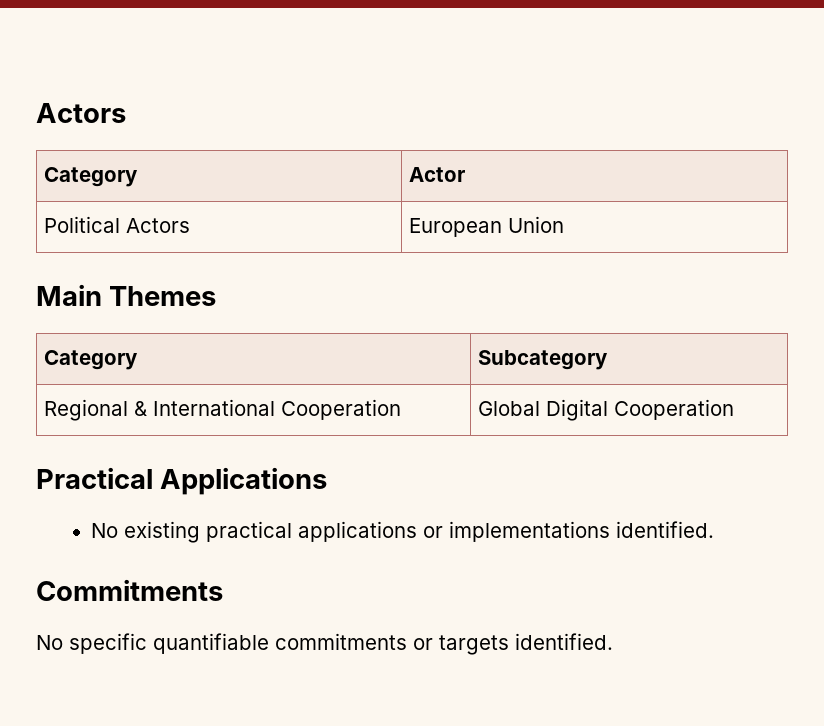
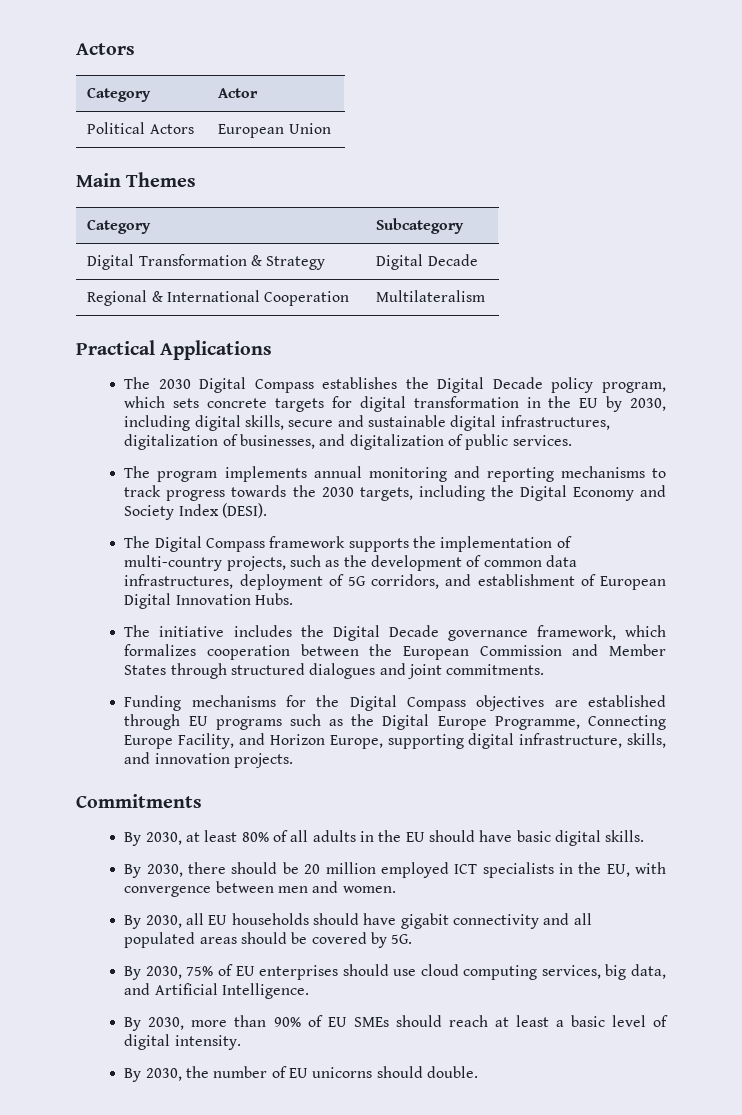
+ Digital Transformation & Strategy | Digital Decade
- Regional & International Cooperation | Global Digital Cooperation
+ Regional & International Cooperation | Multilateralism
- No existing practical applications or implementations identified.
+ The 2030 Digital Compass establishes the Digital Decade policy program, which sets concrete targets for digital transformation in the EU by 2030, including digital skills, secure and sustainable digital infrastructures, digitalization of businesses, and digitalization of public services.
+ The program implements annual monitoring and reporting mechanisms to track progress towards the 2030 targets, including the Digital Economy and Society Index (DESI).
+ The Digital Compass framework supports the implementation of multi-country projects, such as the development of common data infrastructures, deployment of 5G corridors, and establishment of European Digital Innovation Hubs.
+ The initiative includes the Digital Decade governance framework, which formalizes cooperation between the European Commission and Member States through structured dialogues and joint commitments.
+ Funding mechanisms for the Digital Compass objectives are established through EU programs such as the Digital Europe Programme, Connecting Europe Facility, and Horizon Europe, supporting digital infrastructure, skills, and innovation projects.
  Commitments
- No specific quantifiable commitments or targets identified.
+ By 2030, at least 80% of all adults in the EU should have basic digital skills.
+ By 2030, there should be 20 million employed ICT specialists in the EU, with convergence between men and women.
+ By 2030, all EU households should have gigabit connectivity and all populated areas should be covered by 5G.
+ By 2030, 75% of EU enterprises should use cloud computing services, big data, and Artificial Intelligence.
+ By 2030, more than 90% of EU SMEs should reach at least a basic level of digital intensity.
+ By 2030, the number of EU unicorns should double.

